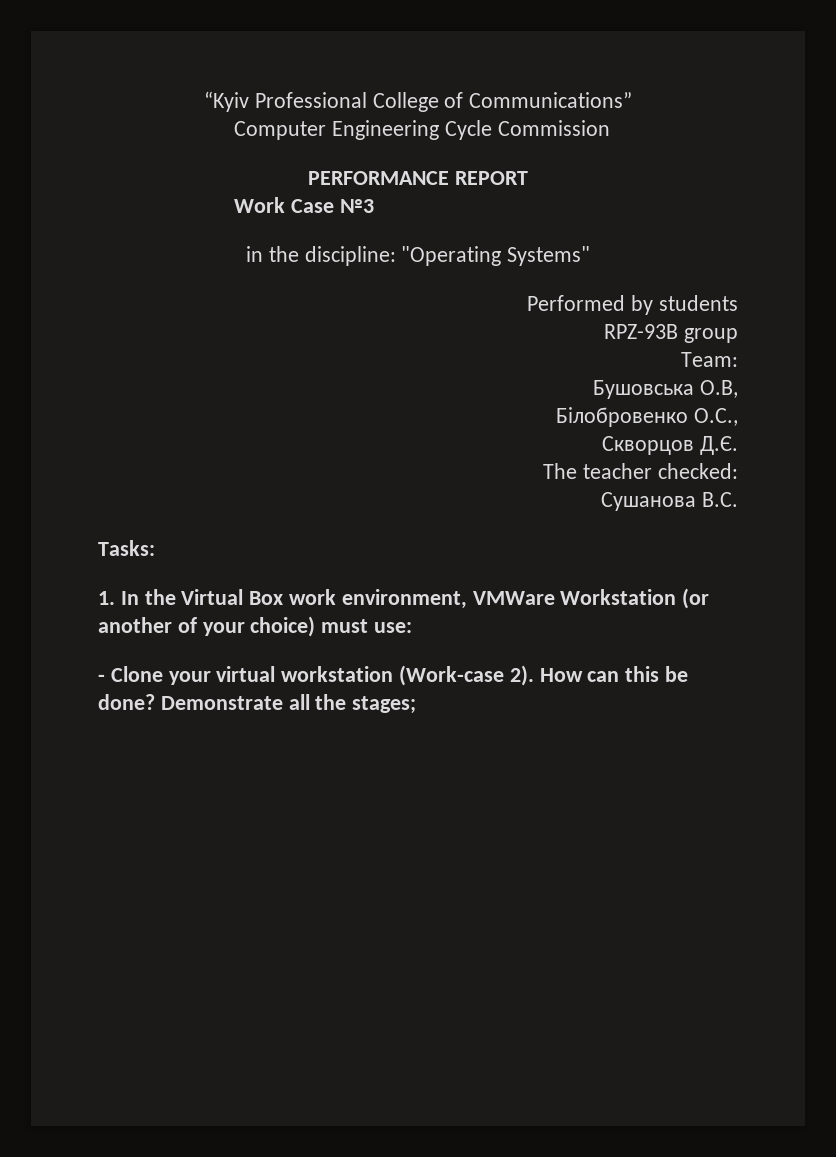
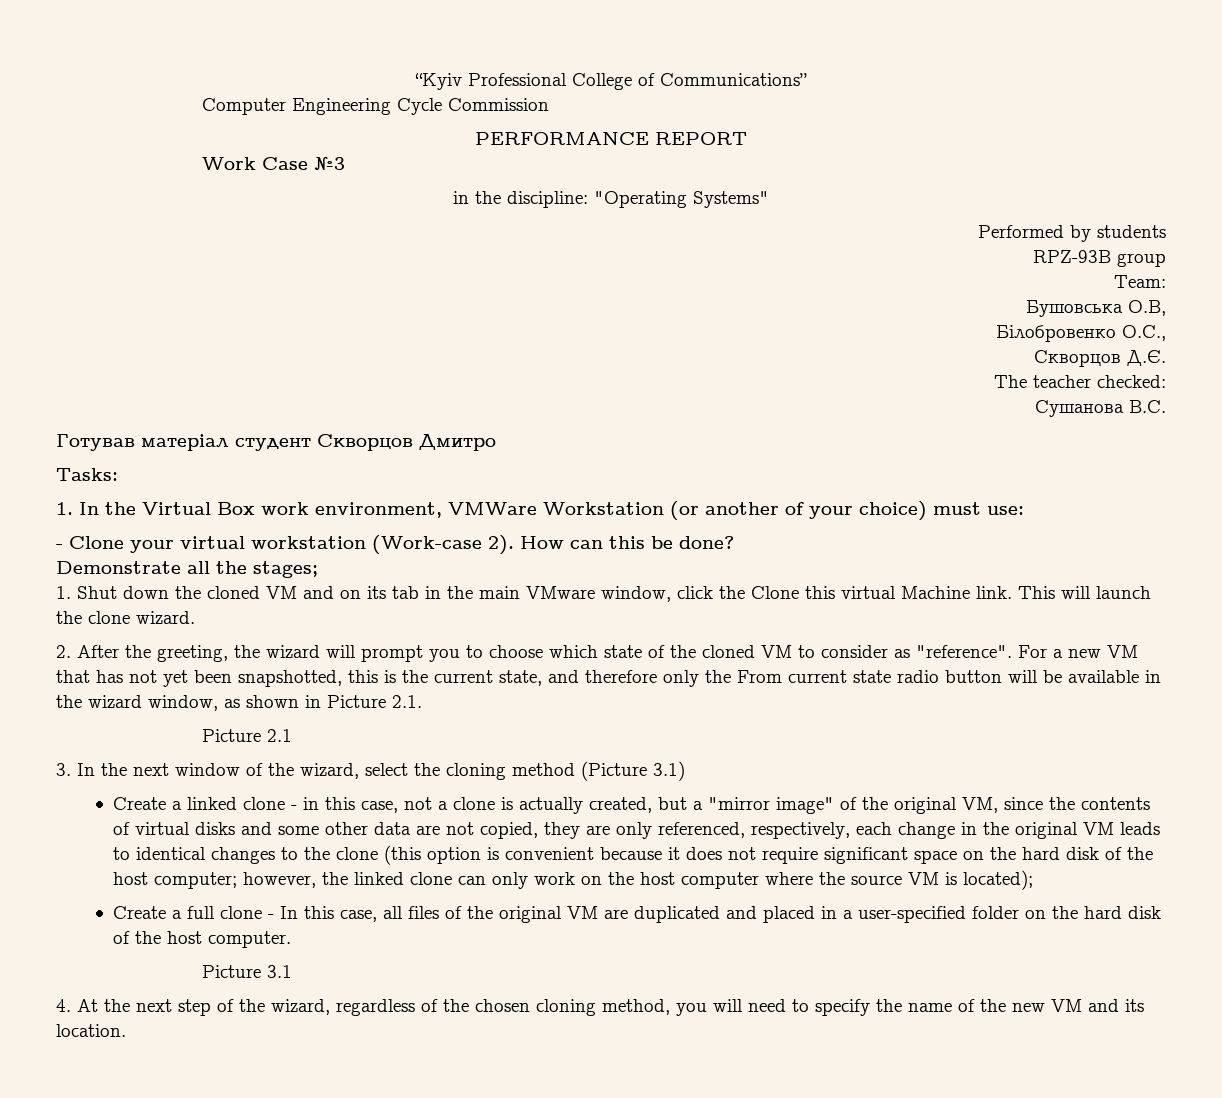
+ Готував матеріал студент Скворцов Дмитро
- How can this be done? Demonstrate all the stages;
+ How can this be done?
+ Demonstrate all the stages;
+ 1. Shut down the cloned VM and on its tab in the main VMware window, click the Clone this virtual Machine link. This will launch the clone wizard.
+ 2. After the greeting, the wizard will prompt you to choose which state of the cloned VM to consider as "reference". For a new VM that has not yet been snapshotted, this is the current state, and therefore only the From current state radio button will be available in the wizard window, as shown in Picture 2.1.
+ Picture 2.1
+ 3. In the next window of the wizard, select the cloning method (Picture 3.1)
+ Create a linked clone - in this case, not a clone is actually created, but a "mirror image" of the original VM, since the contents of virtual disks and some other data are not copied, they are only referenced, respectively, each change in the original VM leads to identical changes to the clone (this option is convenient because it does not require significant space on the hard disk of the host computer; however, the linked clone can only work on the host computer where the source VM is located);
+ Create a full clone - In this case, all files of the original VM are duplicated and placed in a user-specified folder on the hard disk of the host computer.
+ Picture 3.1
+ 4. At the next step of the wizard, regardless of the chosen cloning method, you will need to specify the name of the new VM and its location.

